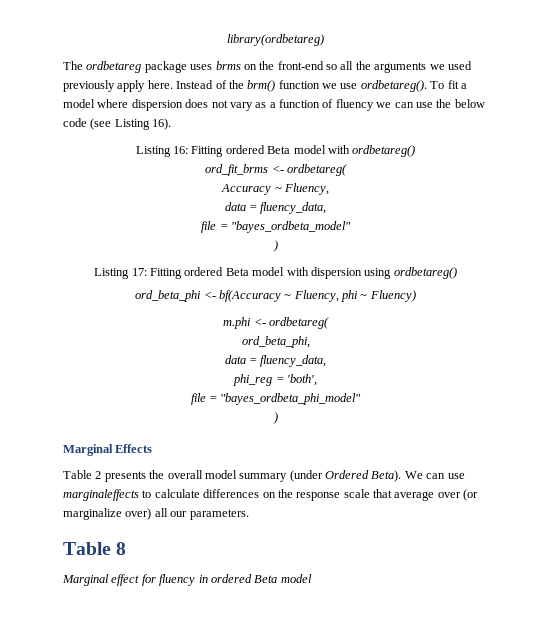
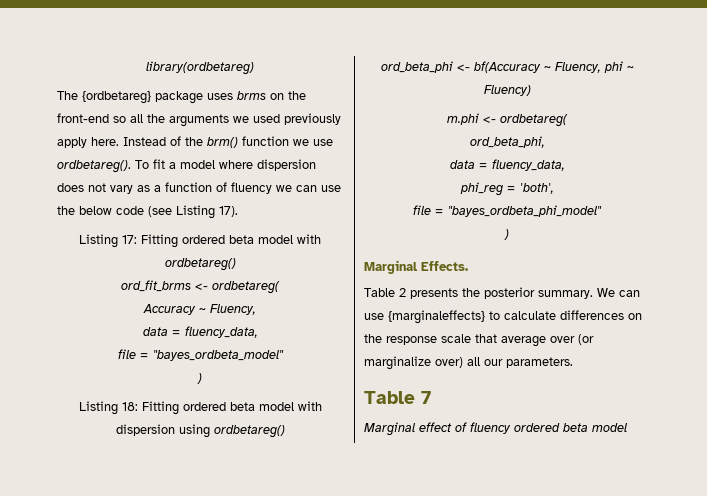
- The ordbetareg package uses brms on the front-end so all the arguments we used previously apply here.
+ The {ordbetareg} package uses brms on the front-end so all the arguments we used previously apply here.
- To fit a model where dispersion does not vary as a function of fluency we can use the below code (see Listing 16).
- Listing 16: Fitting ordered Beta model with ordbetareg()
+ To fit a model where dispersion does not vary as a function of fluency we can use the below code (see Listing 17).
+ Listing 17: Fitting ordered beta model with ordbetareg()
- Listing 17: Fitting ordered Beta model with dispersion using ordbetareg()
+ Listing 18: Fitting ordered beta model with dispersion using ordbetareg()
- Marginal Effects
+ Marginal Effects.
- Table 2 presents the overall model summary (under Ordered Beta).
+ Table 2 presents the posterior summary.
- We can use marginaleffects to calculate differences on the response scale that average over (or marginalize over) all our parameters.
+ We can use {marginaleffects} to calculate differences on the response scale that average over (or marginalize over) all our parameters.
- Table 8
+ Table 7
- Marginal effect for fluency in ordered Beta model
+ Marginal effect of fluency ordered beta model

